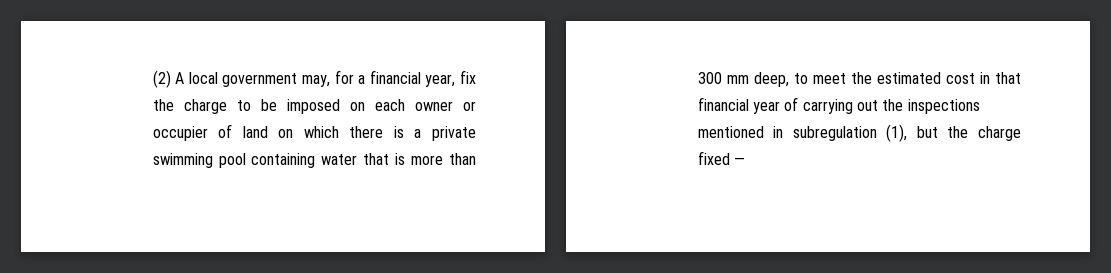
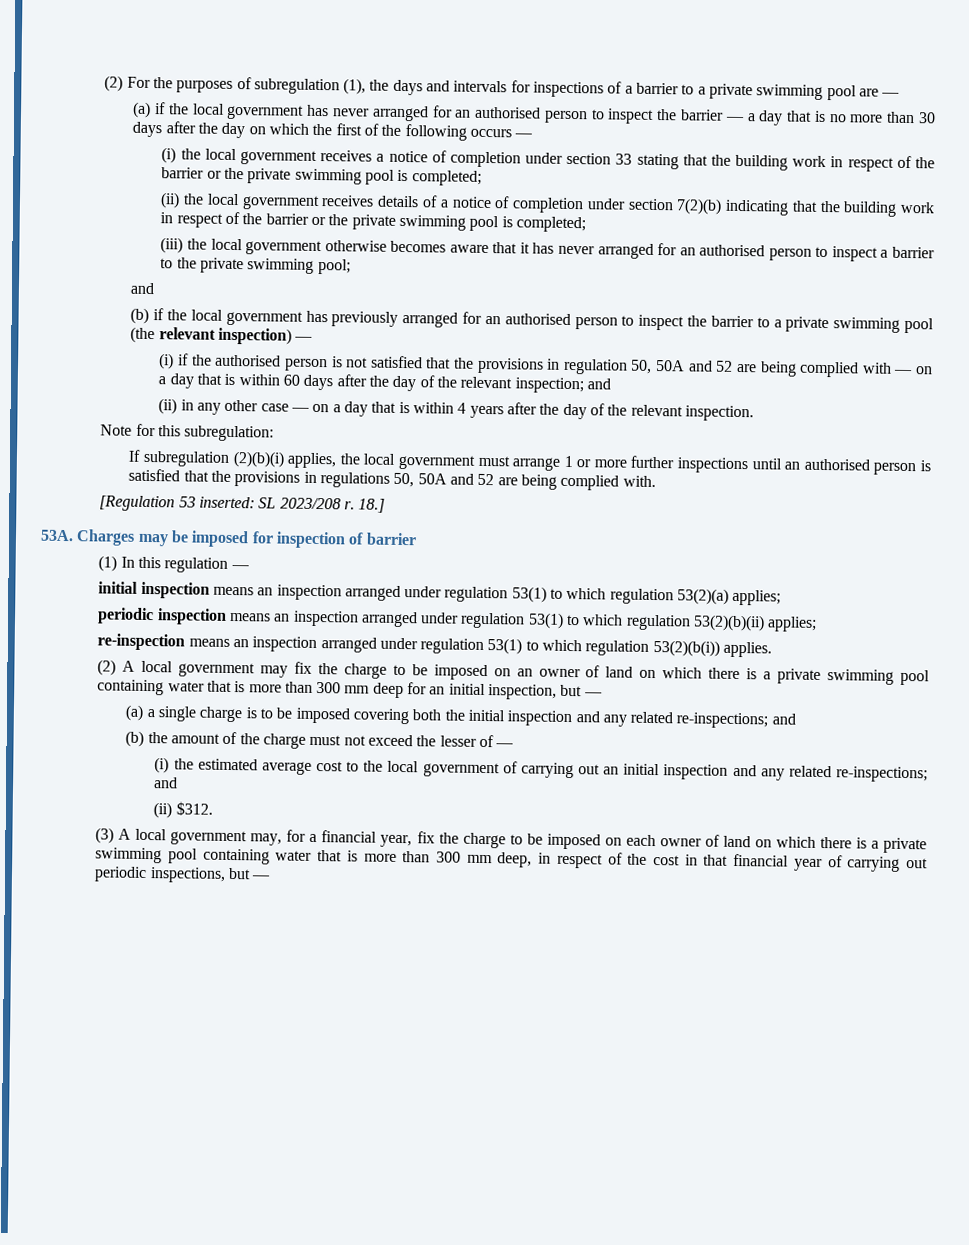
- (2) A local government may, for a financial year, fix the charge to be imposed on each owner or occupier of land on which there is a private swimming pool containing water that is more than 300 mm deep, to meet the estimated cost in that financial year of carrying out the inspections mentioned in subregulation (1), but the charge fixed —
+ (2) For the purposes of subregulation (1), the days and intervals for inspections of a barrier to a private swimming pool are —
+ (a) if the local government has never arranged for an authorised person to inspect the barrier — a day that is no more than 30 days after the day on which the first of the following occurs —
+ (i) the local government receives a notice of completion under section 33 stating that the building work in respect of the barrier or the private swimming pool is completed;
+ (ii) the local government receives details of a notice of completion under section 7(2)(b) indicating that the building work in respect of the barrier or the private swimming pool is completed;
+ (iii) the local government otherwise becomes aware that it has never arranged for an authorised person to inspect a barrier to the private swimming pool;
+ and
+ (b) if the local government has previously arranged for an authorised person to inspect the barrier to a private swimming pool (the relevant inspection) —
+ (i) if the authorised person is not satisfied that the provisions in regulation 50, 50A and 52 are being complied with — on a day that is within 60 days after the day of the relevant inspection; and
+ (ii) in any other case — on a day that is within 4 years after the day of the relevant inspection.
+ Note for this subregulation:
+ If subregulation (2)(b)(i) applies, the local government must arrange 1 or more further inspections until an authorised person is satisfied that the provisions in regulations 50, 50A and 52 are being complied with.
+ [Regulation 53 inserted: SL 2023/208 r. 18.]
+ 53A. Charges may be imposed for inspection of barrier
+ (1) In this regulation —
+ initial inspection means an inspection arranged under regulation 53(1) to which regulation 53(2)(a) applies;
+ periodic inspection means an inspection arranged under regulation 53(1) to which regulation 53(2)(b)(ii) applies;
+ re-inspection means an inspection arranged under regulation 53(1) to which regulation 53(2)(b(i)) applies.
+ (2) A local government may fix the charge to be imposed on an owner of land on which there is a private swimming pool containing water that is more than 300 mm deep for an initial inspection, but —
+ (a) a single charge is to be imposed covering both the initial inspection and any related re-inspections; and
+ (b) the amount of the charge must not exceed the lesser of —
+ (i) the estimated average cost to the local government of carrying out an initial inspection and any related re-inspections; and
+ (ii) $312.
+ (3) A local government may, for a financial year, fix the charge to be imposed on each owner of land on which there is a private swimming pool containing water that is more than 300 mm deep, in respect of the cost in that financial year of carrying out periodic inspections, but —

